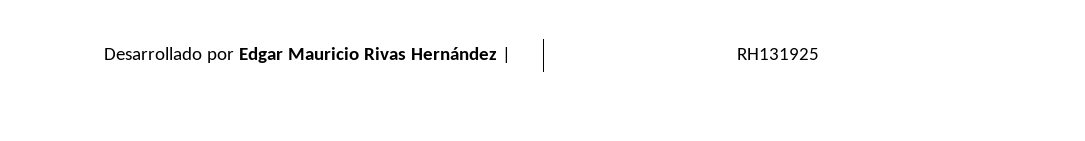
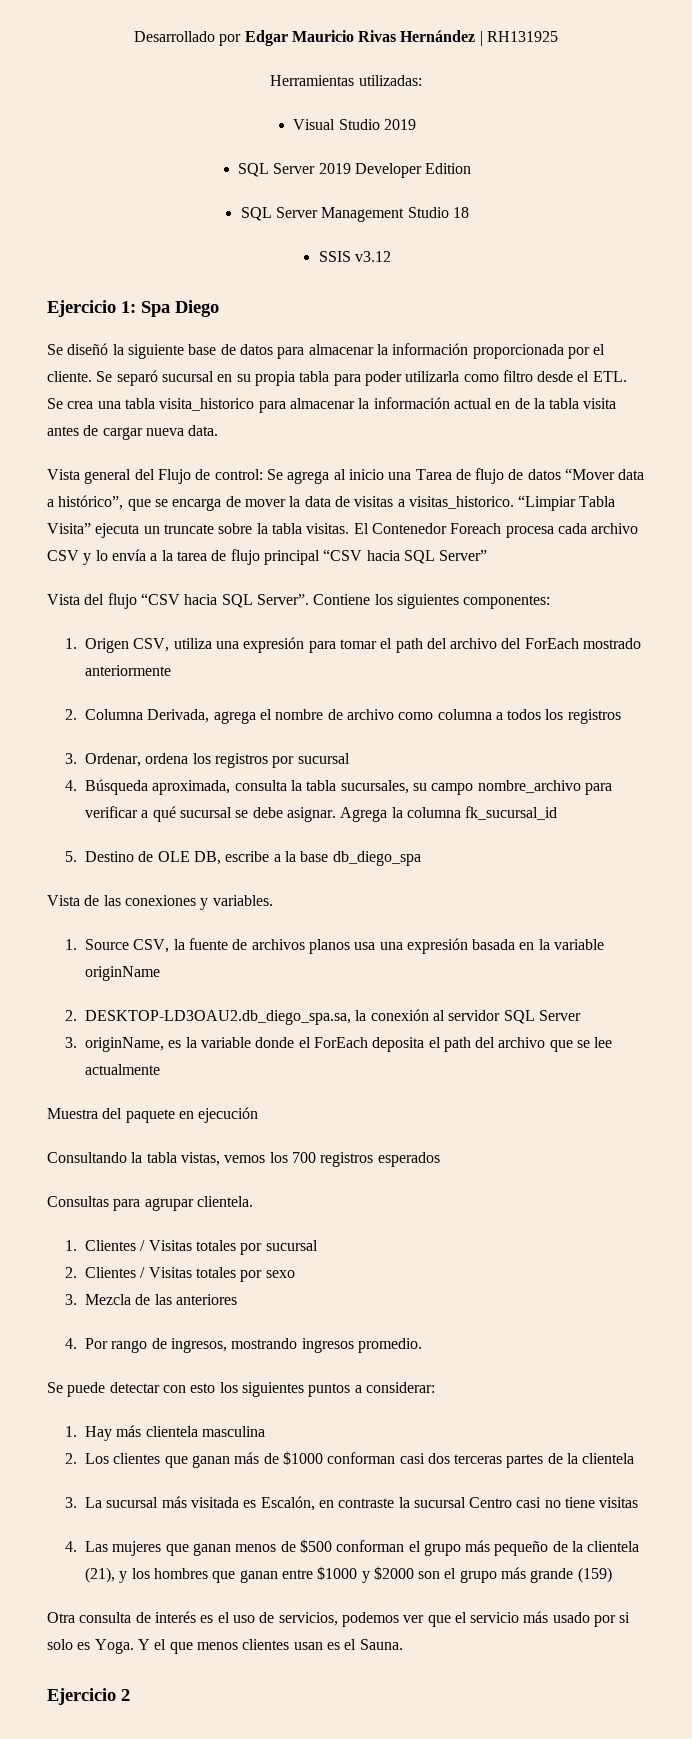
+ Herramientas utilizadas:
+ Visual Studio 2019
+ SQL Server 2019 Developer Edition
+ SQL Server Management Studio 18
+ SSIS v3.12
+ Ejercicio 1: Spa Diego
+ Se diseñó la siguiente base de datos para almacenar la información proporcionada por el cliente. Se separó sucursal en su propia tabla para poder utilizarla como filtro desde el ETL. Se crea una tabla visita_historico para almacenar la información actual en de la tabla visita antes de cargar nueva data.
+ Vista general del Flujo de control: Se agrega al inicio una Tarea de flujo de datos “Mover data a histórico”, que se encarga de mover la data de visitas a visitas_historico. “Limpiar Tabla Visita” ejecuta un truncate sobre la tabla visitas. El Contenedor Foreach procesa cada archivo CSV y lo envía a la tarea de flujo principal “CSV hacia SQL Server”
+ Vista del flujo “CSV hacia SQL Server”. Contiene los siguientes componentes:
+ 1. Origen CSV, utiliza una expresión para tomar el path del archivo del ForEach mostrado anteriormente
+ 2. Columna Derivada, agrega el nombre de archivo como columna a todos los registros
+ 3. Ordenar, ordena los registros por sucursal
+ 4. Búsqueda aproximada, consulta la tabla sucursales, su campo nombre_archivo para verificar a qué sucursal se debe asignar. Agrega la columna fk_sucursal_id
+ 5. Destino de OLE DB, escribe a la base db_diego_spa
+ Vista de las conexiones y variables.
+ 1. Source CSV, la fuente de archivos planos usa una expresión basada en la variable originName
+ 2. DESKTOP-LD3OAU2.db_diego_spa.sa, la conexión al servidor SQL Server
+ 3. originName, es la variable donde el ForEach deposita el path del archivo que se lee actualmente
+ Muestra del paquete en ejecución
+ Consultando la tabla vistas, vemos los 700 registros esperados
+ Consultas para agrupar clientela.
+ 1. Clientes / Visitas totales por sucursal
+ 2. Clientes / Visitas totales por sexo
+ 3. Mezcla de las anteriores
+ 4. Por rango de ingresos, mostrando ingresos promedio.
+ Se puede detectar con esto los siguientes puntos a considerar:
+ 1. Hay más clientela masculina
+ 2. Los clientes que ganan más de $1000 conforman casi dos terceras partes de la clientela
+ 3. La sucursal más visitada es Escalón, en contraste la sucursal Centro casi no tiene visitas
+ 4. Las mujeres que ganan menos de $500 conforman el grupo más pequeño de la clientela (21), y los hombres que ganan entre $1000 y $2000 son el grupo más grande (159)
+ Otra consulta de interés es el uso de servicios, podemos ver que el servicio más usado por si solo es Yoga. Y el que menos clientes usan es el Sauna.
+ Ejercicio 2

